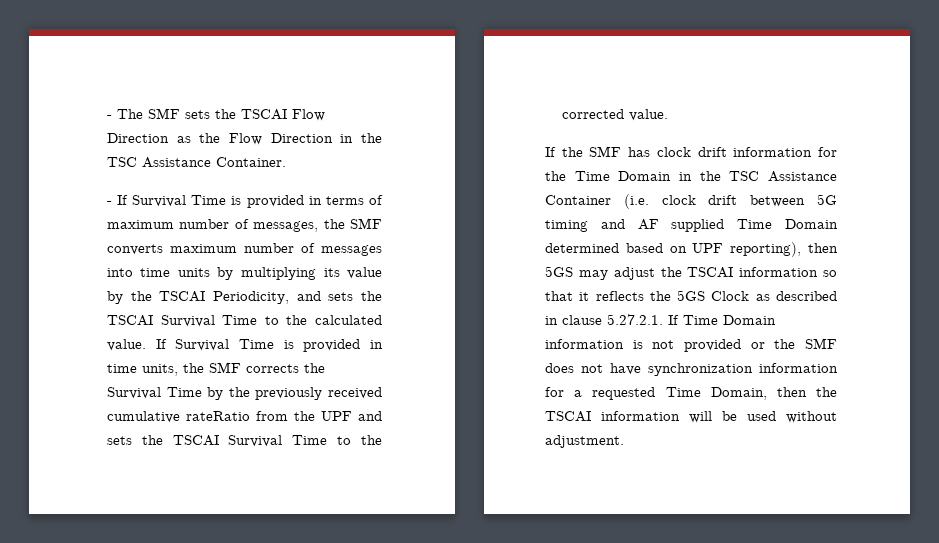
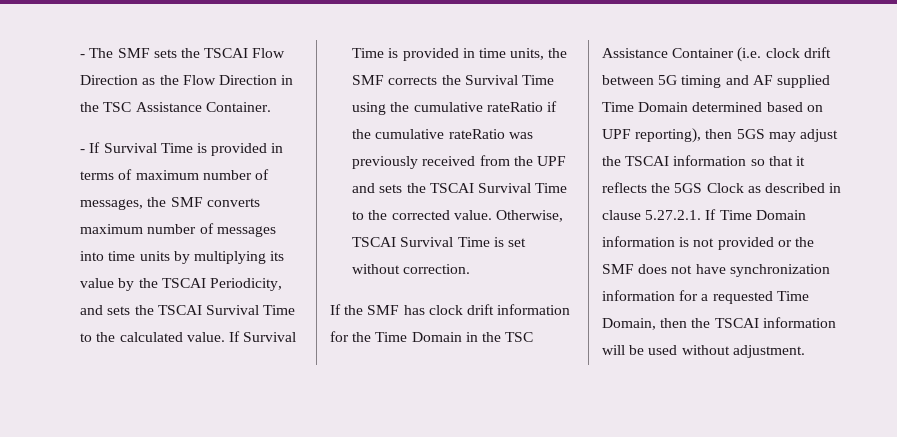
- If Survival Time is provided in time units, the SMF corrects the Survival Time by the previously received cumulative rateRatio from the UPF and sets the TSCAI Survival Time to the corrected value.
+ If Survival Time is provided in time units, the SMF corrects the Survival Time using the cumulative rateRatio if the cumulative rateRatio was previously received from the UPF and sets the TSCAI Survival Time to the corrected value. Otherwise, TSCAI Survival Time is set without correction.

